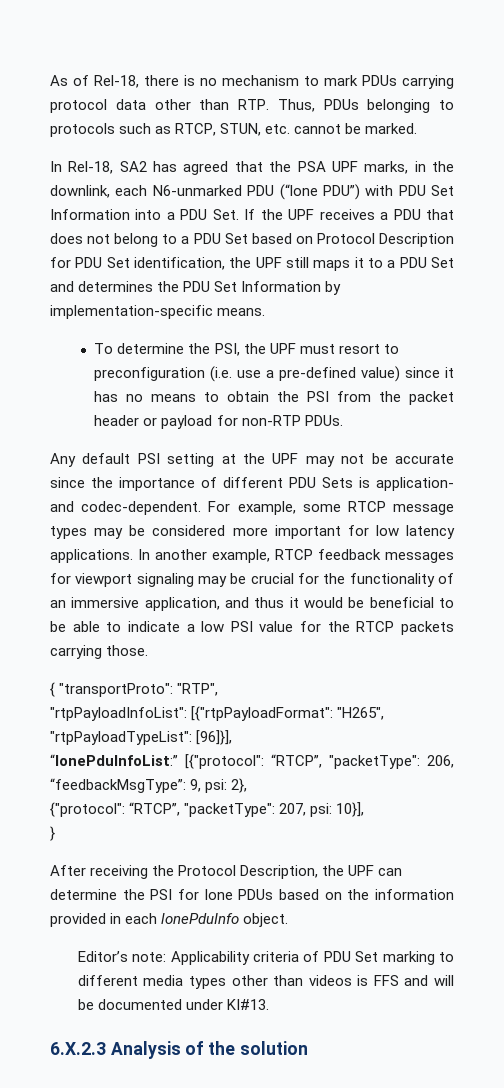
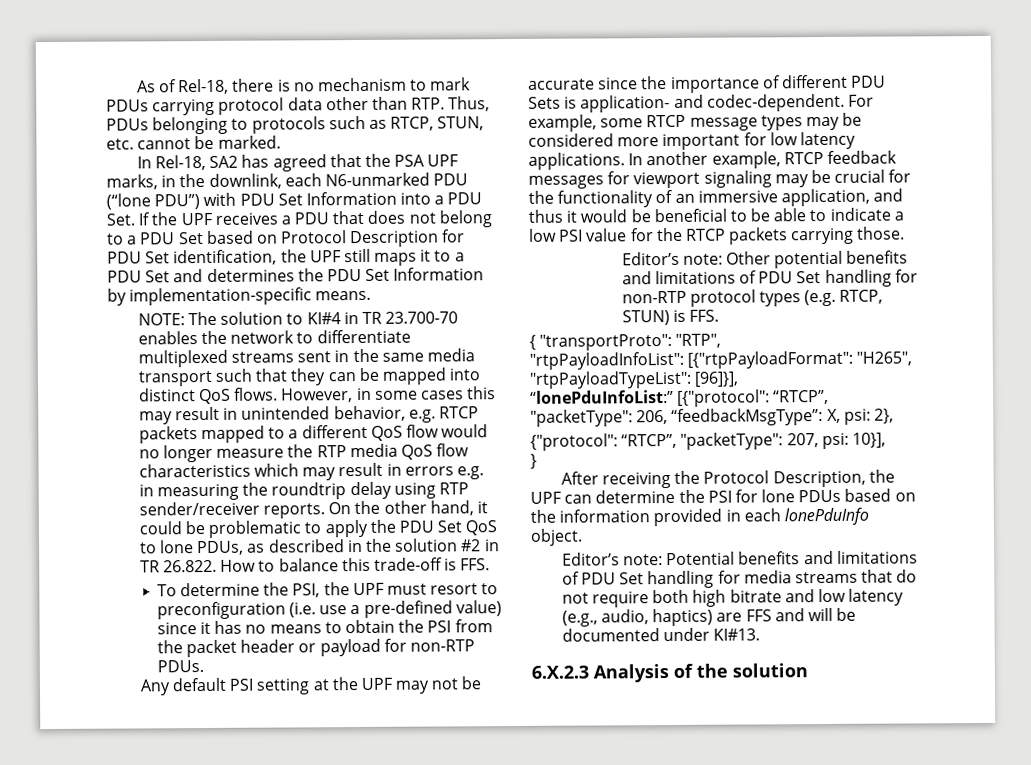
+ NOTE: The solution to KI#4 in TR 23.700-70 enables the network to differentiate multiplexed streams sent in the same media transport such that they can be mapped into distinct QoS flows. However, in some cases this may result in unintended behavior, e.g. RTCP packets mapped to a different QoS flow would no longer measure the RTP media QoS flow characteristics which may result in errors e.g. in measuring the roundtrip delay using RTP sender/receiver reports. On the other hand, it could be problematic to apply the PDU Set QoS to lone PDUs, as described in the solution #2 in TR 26.822. How to balance this trade-off is FFS.
+ Editor’s note: Other potential benefits and limitations of PDU Set handling for non-RTP protocol types (e.g. RTCP, STUN) is FFS.
- “lonePduInfoList:” [{"protocol": “RTCP”, "packetType": 206, “feedbackMsgType”: 9, psi: 2},
+ “lonePduInfoList:” [{"protocol": “RTCP”, "packetType": 206, “feedbackMsgType”: X, psi: 2},
- Editor’s note: Applicability criteria of PDU Set marking to different media types other than videos is FFS and will be documented under KI#13.
+ Editor’s note: Potential benefits and limitations of PDU Set handling for media streams that do not require both high bitrate and low latency (e.g., audio, haptics) are FFS and will be documented under KI#13.

